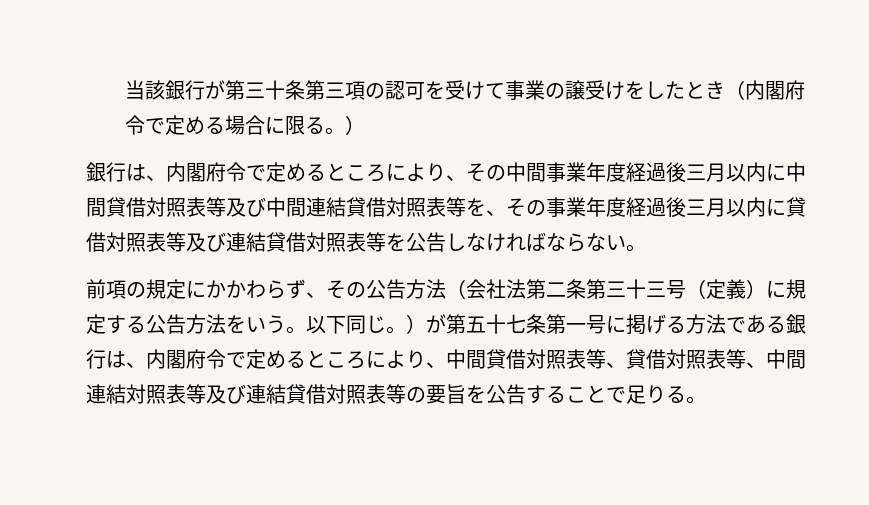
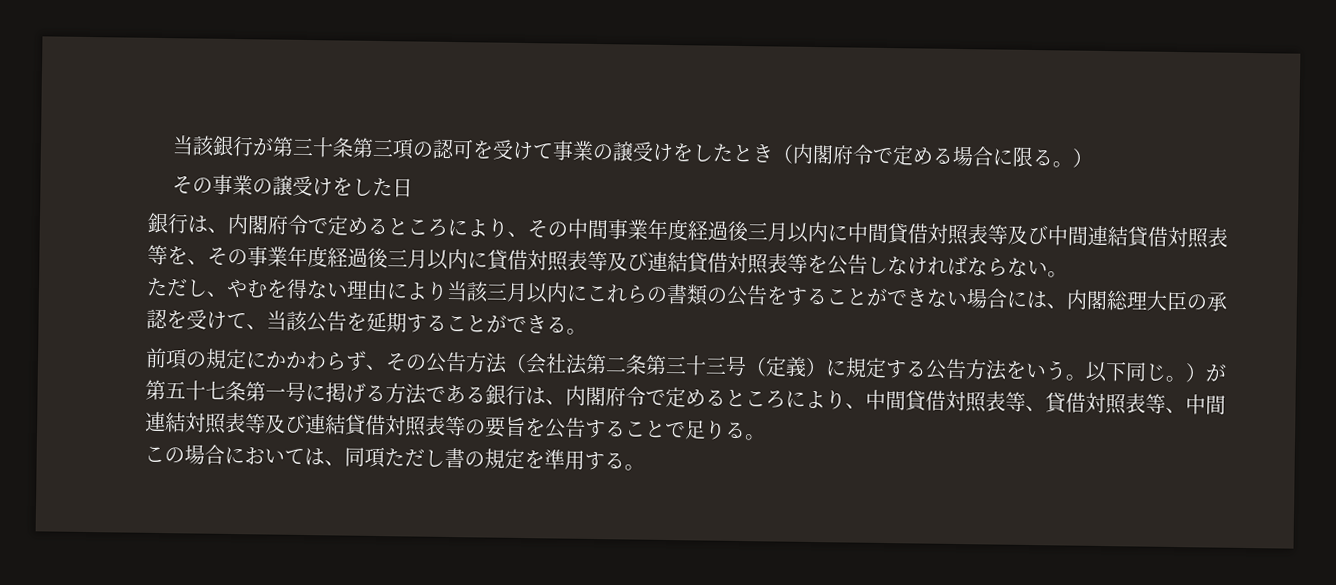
+ その事業の譲受けをした日
+ ただし、やむを得ない理由により当該三月以内にこれらの書類の公告をすることができない場合には、内閣総理大臣の承認を受けて、当該公告を延期することができる。
+ この場合においては、同項ただし書の規定を準用する。

